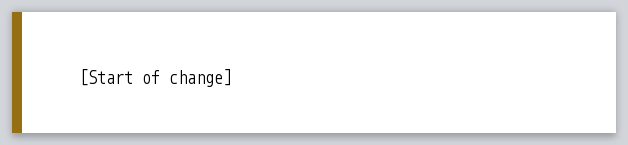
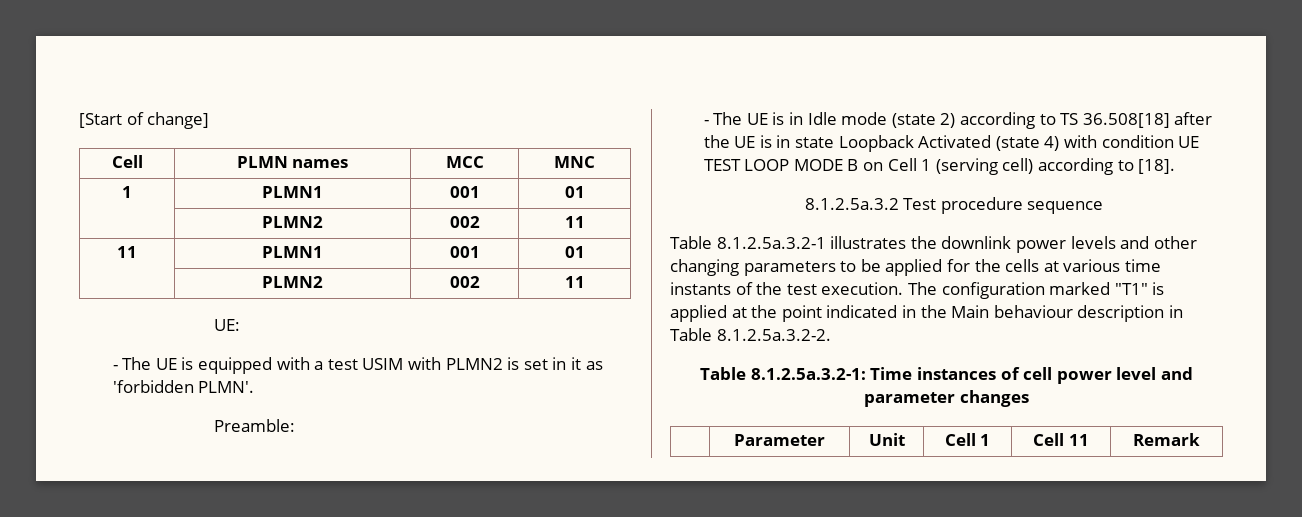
+ Cell | PLMN names | MCC | MNC
+ 1 | PLMN1 | 001 | 01
+ | PLMN2 | 002 | 11
+ 11 | PLMN1 | 001 | 01
+ | PLMN2 | 002 | 11
+ UE:
+ - The UE is equipped with a test USIM with PLMN2 is set in it as 'forbidden PLMN'.
+ Preamble:
+ - The UE is in Idle mode (state 2) according to TS 36.508[18] after the UE is in state Loopback Activated (state 4) with condition UE TEST LOOP MODE B on Cell 1 (serving cell) according to [18].
+ 8.1.2.5a.3.2 Test procedure sequence
+ Table 8.1.2.5a.3.2-1 illustrates the downlink power levels and other changing parameters to be applied for the cells at various time instants of the test execution. The configuration marked "T1" is applied at the point indicated in the Main behaviour description in Table 8.1.2.5a.3.2-2.
+ Table 8.1.2.5a.3.2-1: Time instances of cell power level and parameter changes
+ | Parameter | Unit | Cell 1 | Cell 11 | Remark

